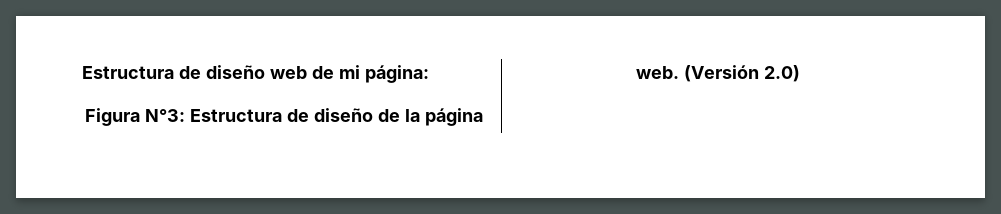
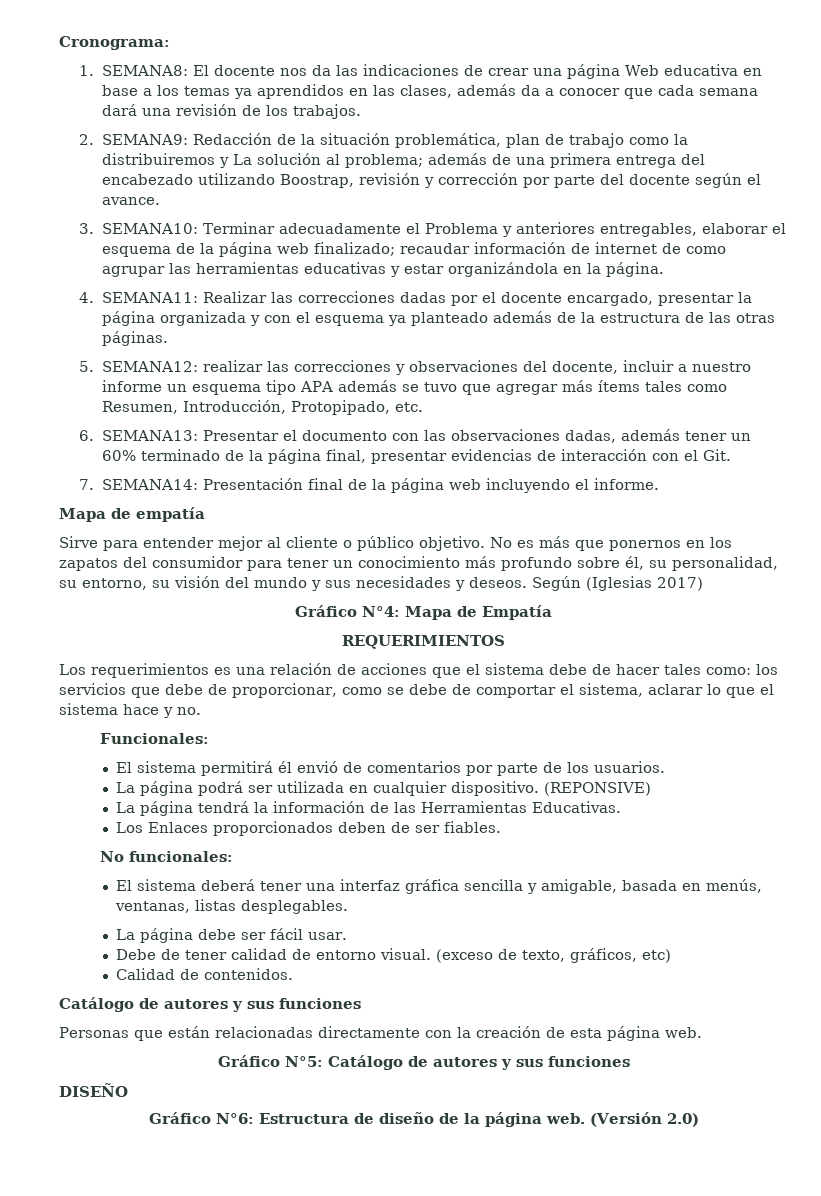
- Estructura de diseño web de mi página:
- Figura N°3: Estructura de diseño de la página web.
+ Cronograma:
+ 1. SEMANA8: El docente nos da las indicaciones de crear una página Web educativa en base a los temas ya aprendidos en las clases, además da a conocer que cada semana dará una revisión de los trabajos.
+ 2. SEMANA9: Redacción de la situación problemática, plan de trabajo como la distribuiremos y La solución al problema; además de una primera entrega del encabezado utilizando Boostrap, revisión y corrección por parte del docente según el avance.
+ 3. SEMANA10: Terminar adecuadamente el Problema y anteriores entregables, elaborar el esquema de la página web finalizado; recaudar información de internet de como agrupar las herramientas educativas y estar organizándola en la página.
+ 4. SEMANA11: Realizar las correcciones dadas por el docente encargado, presentar la página organizada y con el esquema ya planteado además de la estructura de las otras páginas.
+ 5. SEMANA12: realizar las correcciones y observaciones del docente, incluir a nuestro informe un esquema tipo APA además se tuvo que agregar más ítems tales como Resumen, Introducción, Protopipado, etc.
+ 6. SEMANA13: Presentar el documento con las observaciones dadas, además tener un 60% terminado de la página final, presentar evidencias de interacción con el Git.
+ 7. SEMANA14: Presentación final de la página web incluyendo el informe.
+ Mapa de empatía
+ Sirve para entender mejor al cliente o público objetivo. No es más que ponernos en los zapatos del consumidor para tener un conocimiento más profundo sobre él, su personalidad, su entorno, su visión del mundo y sus necesidades y deseos. Según (Iglesias 2017)
+ Gráfico N°4: Mapa de Empatía
+ REQUERIMIENTOS
+ Los requerimientos es una relación de acciones que el sistema debe de hacer tales como: los servicios que debe de proporcionar, como se debe de comportar el sistema, aclarar lo que el sistema hace y no.
+ Funcionales:
+ El sistema permitirá él envió de comentarios por parte de los usuarios.
+ La página podrá ser utilizada en cualquier dispositivo. (REPONSIVE)
+ La página tendrá la información de las Herramientas Educativas.
+ Los Enlaces proporcionados deben de ser fiables.
+ No funcionales:
+ El sistema deberá tener una interfaz gráfica sencilla y amigable, basada en menús, ventanas, listas desplegables.
+ La página debe ser fácil usar.
+ Debe de tener calidad de entorno visual. (exceso de texto, gráficos, etc)
+ Calidad de contenidos.
+ Catálogo de autores y sus funciones
+ Personas que están relacionadas directamente con la creación de esta página web.
+ Gráfico N°5: Catálogo de autores y sus funciones
+ DISEÑO
+ Gráfico N°6: Estructura de diseño de la página web.

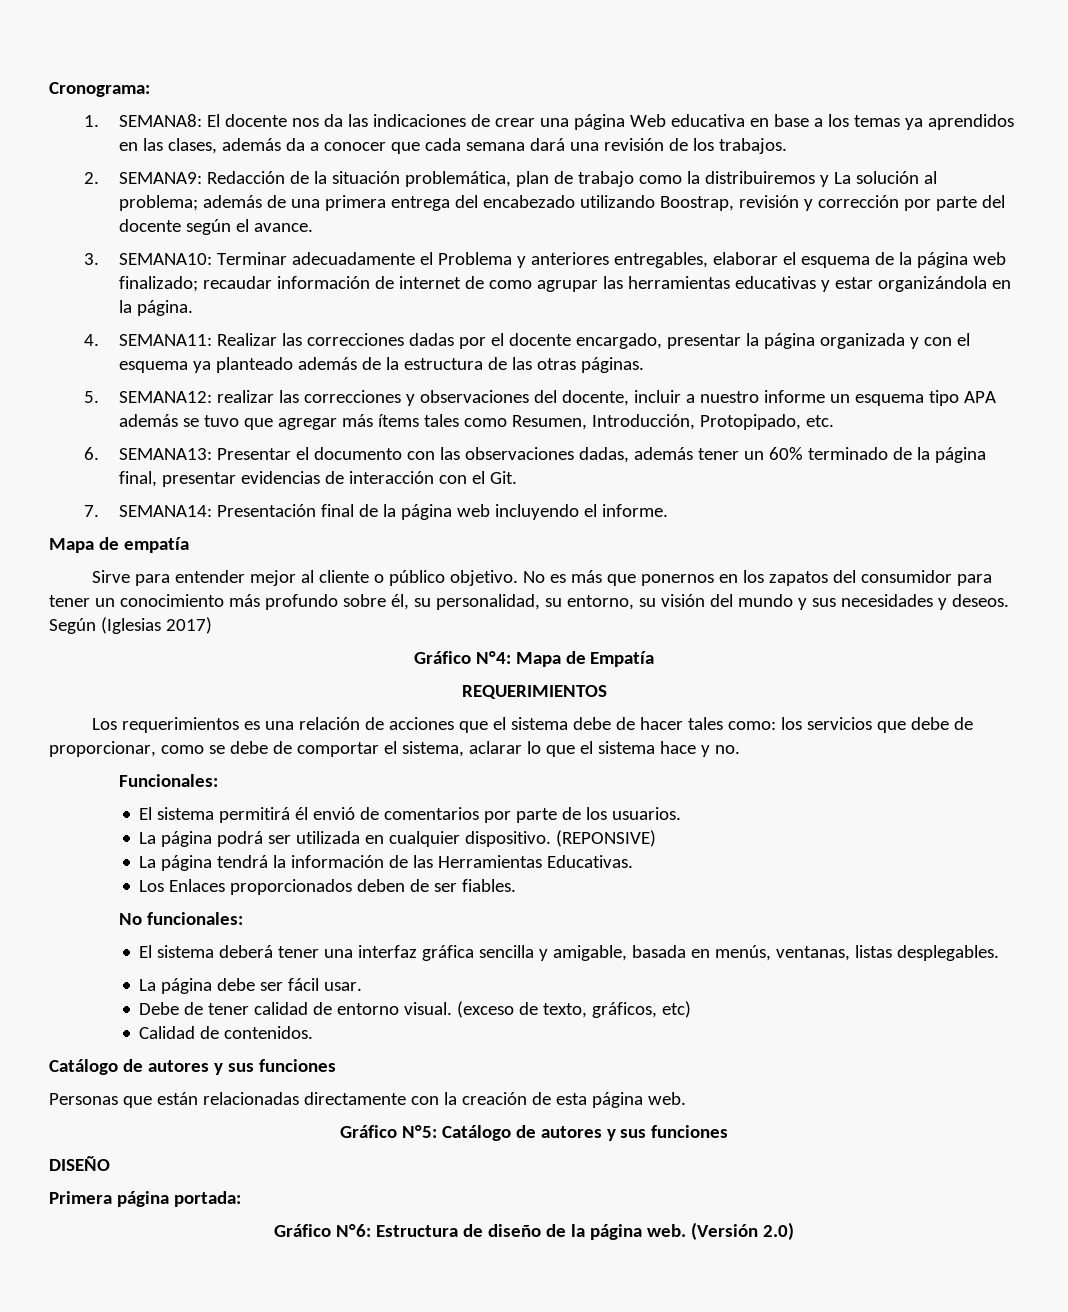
+ Primera página portada:

